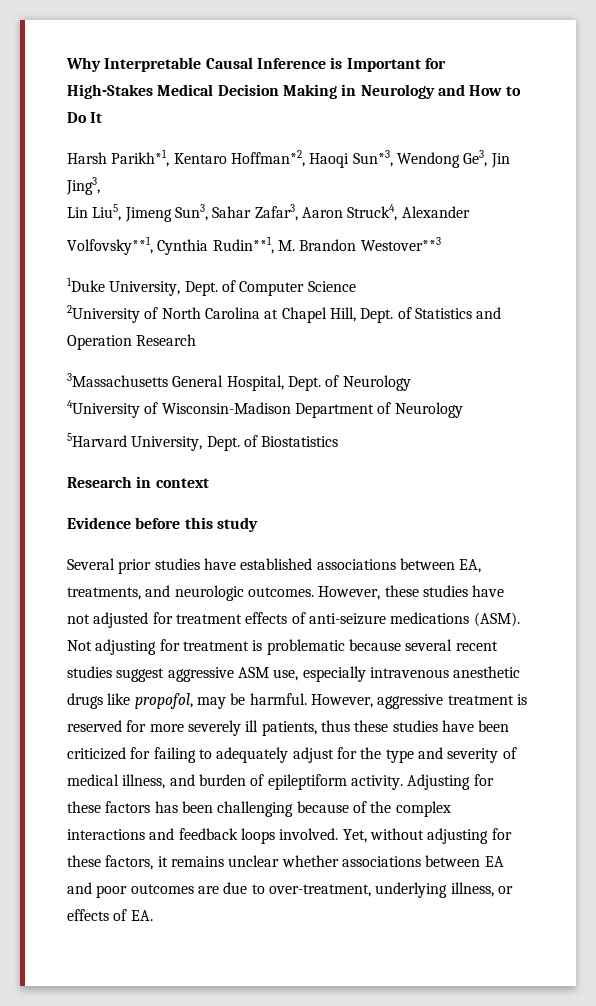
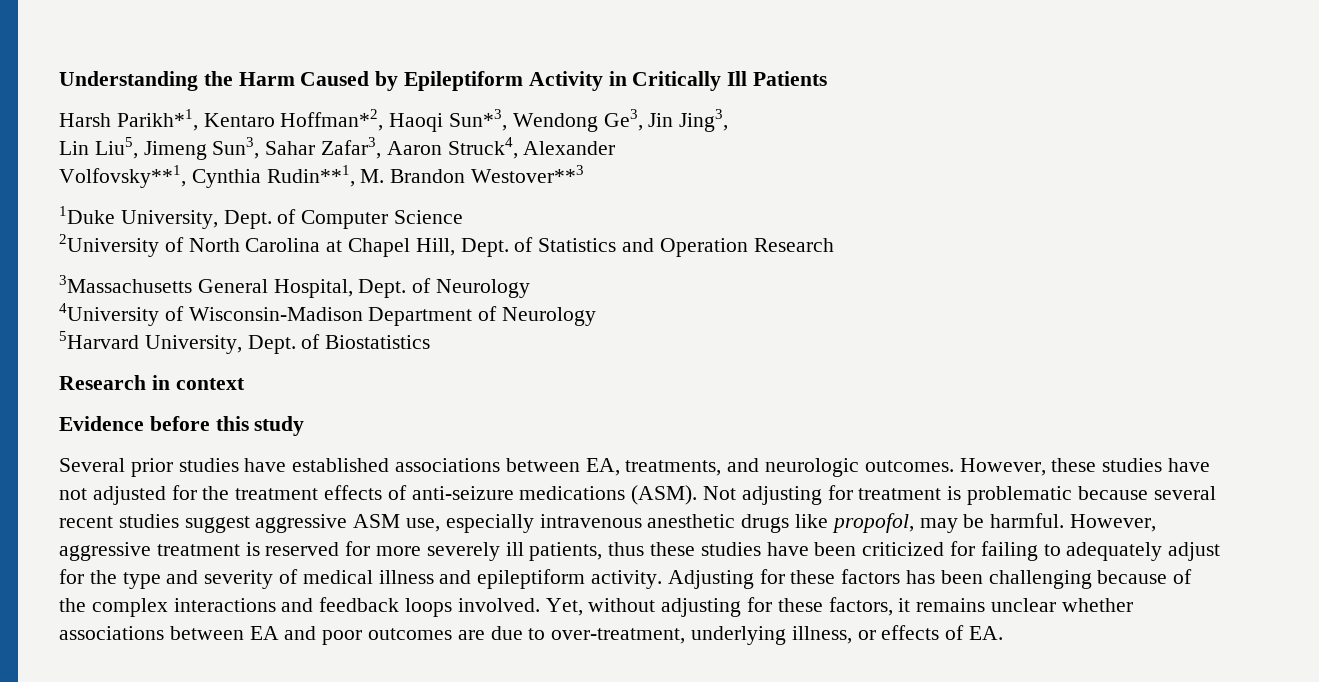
- Why Interpretable Causal Inference is Important for High-Stakes Medical Decision Making in Neurology and How to Do It
+ Understanding the Harm Caused by Epileptiform Activity in Critically Ill Patients
- However, these studies have not adjusted for treatment effects of anti-seizure medications (ASM).
+ However, these studies have not adjusted for the treatment effects of anti-seizure medications (ASM).
- However, aggressive treatment is reserved for more severely ill patients, thus these studies have been criticized for failing to adequately adjust for the type and severity of medical illness, and burden of epileptiform activity.
+ However, aggressive treatment is reserved for more severely ill patients, thus these studies have been criticized for failing to adequately adjust for the type and severity of medical illness and epileptiform activity.

